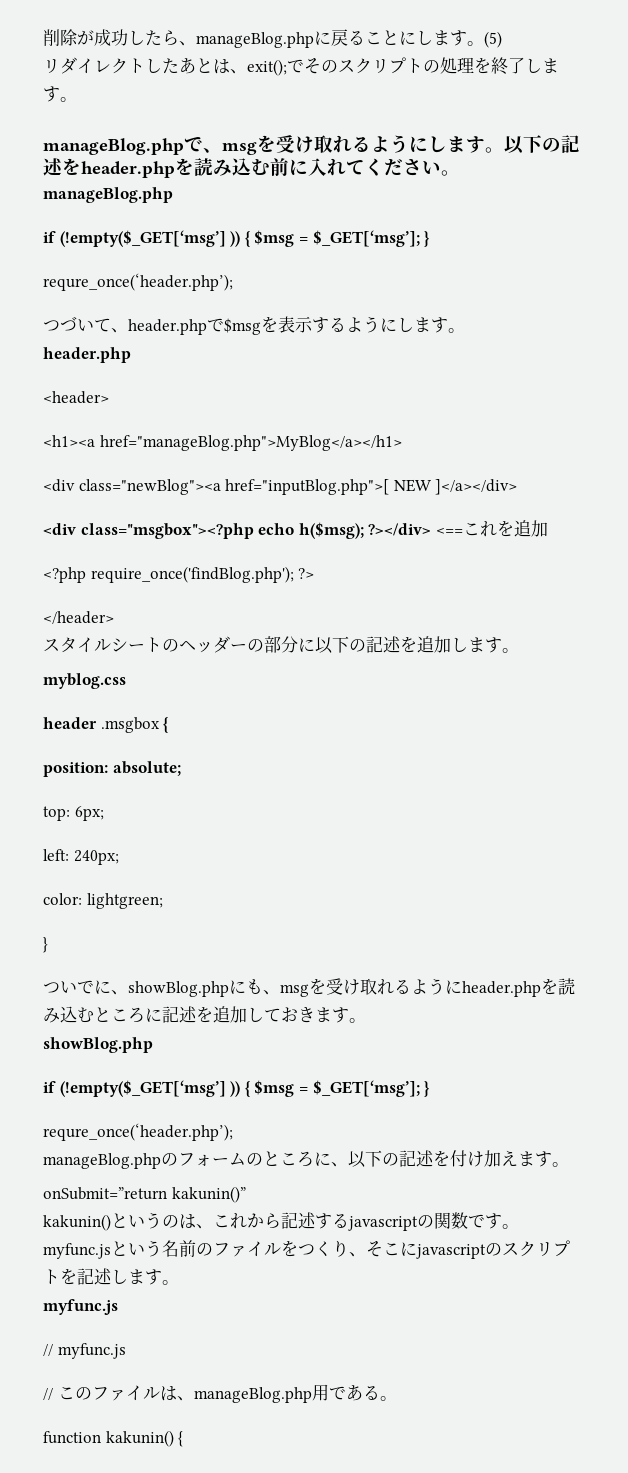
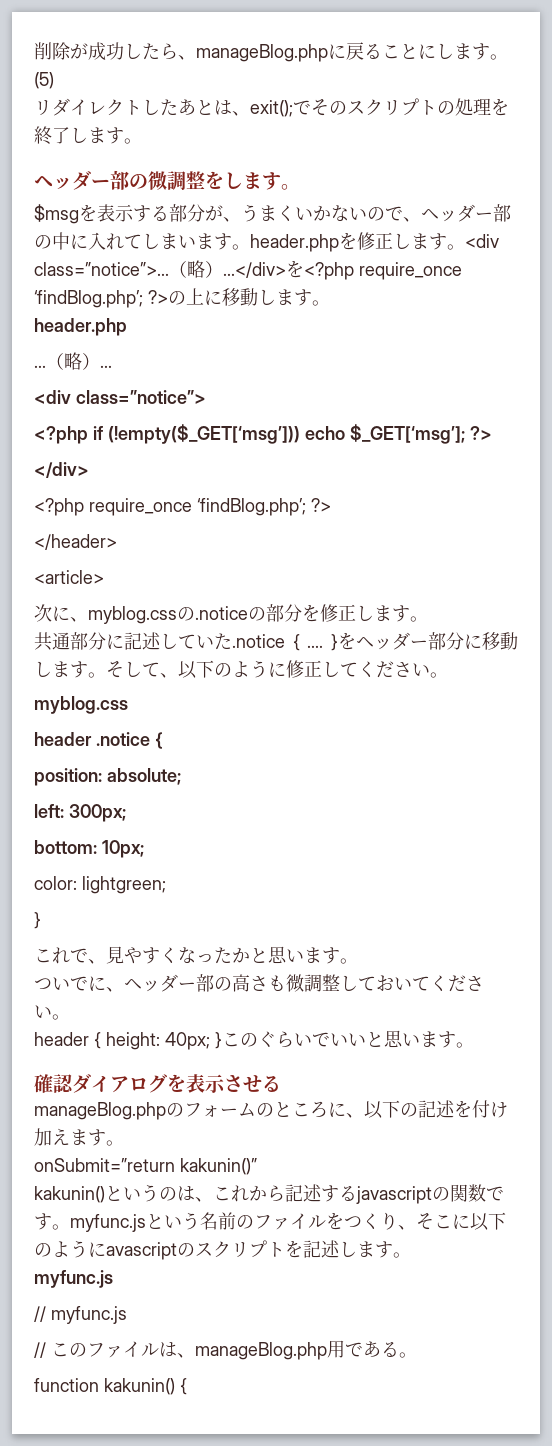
- manageBlog.phpで、msgを受け取れるようにします。以下の記述をheader.phpを読み込む前に入れてください。
- manageBlog.php
- if (!empty($_GET[‘msg’] )) { $msg = $_GET[‘msg’]; }
- requre_once(‘header.php’);
- つづいて、header.phpで$msgを表示するようにします。
+ ヘッダー部の微調整をします。
+ $msgを表示する部分が、うまくいかないので、ヘッダー部の中に入れてしまいます。header.phpを修正します。<div class=”notice”>...（略）...</div>を<?php require_once ‘findBlog.php’; ?>の上に移動します。
  header.php
- <header>
- <h1><a href="manageBlog.php">MyBlog</a></h1>
- <div class="newBlog"><a href="inputBlog.php">[ NEW ]</a></div>
- <div class="msgbox"><?php echo h($msg); ?></div> <==これを追加
- <?php require_once('findBlog.php'); ?>
+ ...（略）...
+ <div class=”notice”>
+ <?php if (!empty($_GET[‘msg’])) echo $_GET[‘msg’]; ?>
+ </div>
+ <?php require_once ‘findBlog.php’; ?>
  </header>
- スタイルシートのヘッダーの部分に以下の記述を追加します。
+ <article>
+ 次に、myblog.cssの.noticeの部分を修正します。
+ 共通部分に記述していた.notice { .... }をヘッダー部分に移動します。そして、以下のように修正してください。
- header .msgbox {
+ header .notice {
- top: 6px;
- left: 240px;
+ left: 300px;
+ bottom: 10px;
- ついでに、showBlog.phpにも、msgを受け取れるようにheader.phpを読み込むところに記述を追加しておきます。
- showBlog.php
- if (!empty($_GET[‘msg’] )) { $msg = $_GET[‘msg’]; }
- requre_once(‘header.php’);
+ これで、見やすくなったかと思います。
+ ついでに、ヘッダー部の高さも微調整しておいてください。
+ header { height: 40px; }このぐらいでいいと思います。
+ 確認ダイアログを表示させる
- kakunin()というのは、これから記述するjavascriptの関数です。myfunc.jsという名前のファイルをつくり、そこにjavascriptのスクリプトを記述します。
+ kakunin()というのは、これから記述するjavascriptの関数です。myfunc.jsという名前のファイルをつくり、そこに以下のようにavascriptのスクリプトを記述します。

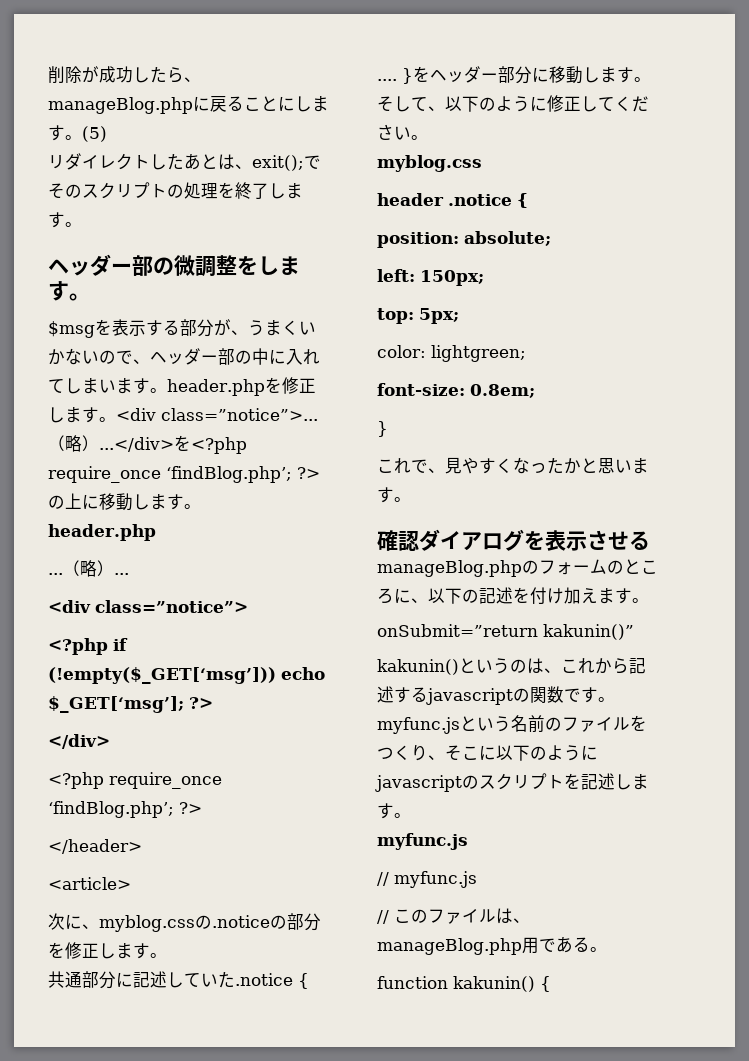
- left: 300px;
- bottom: 10px;
+ left: 150px;
+ top: 5px;
+ font-size: 0.8em;
- ついでに、ヘッダー部の高さも微調整しておいてください。
- header { height: 40px; }このぐらいでいいと思います。
- kakunin()というのは、これから記述するjavascriptの関数です。myfunc.jsという名前のファイルをつくり、そこに以下のようにavascriptのスクリプトを記述します。
+ kakunin()というのは、これから記述するjavascriptの関数です。myfunc.jsという名前のファイルをつくり、そこに以下のようにjavascriptのスクリプトを記述します。

